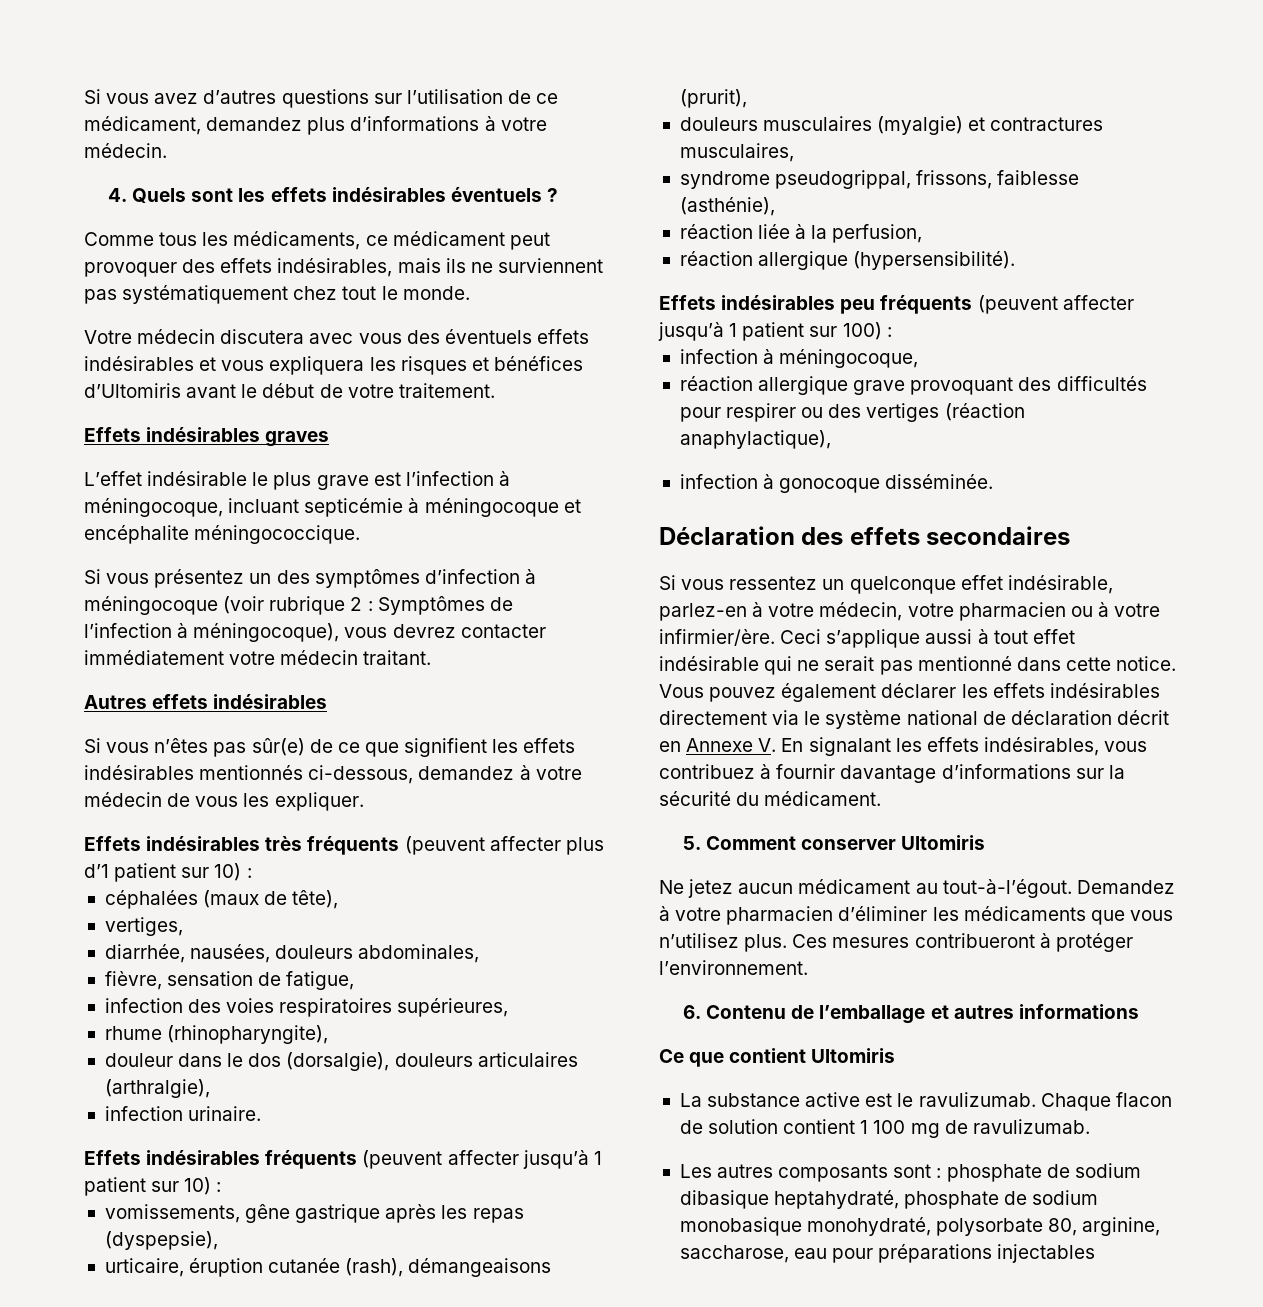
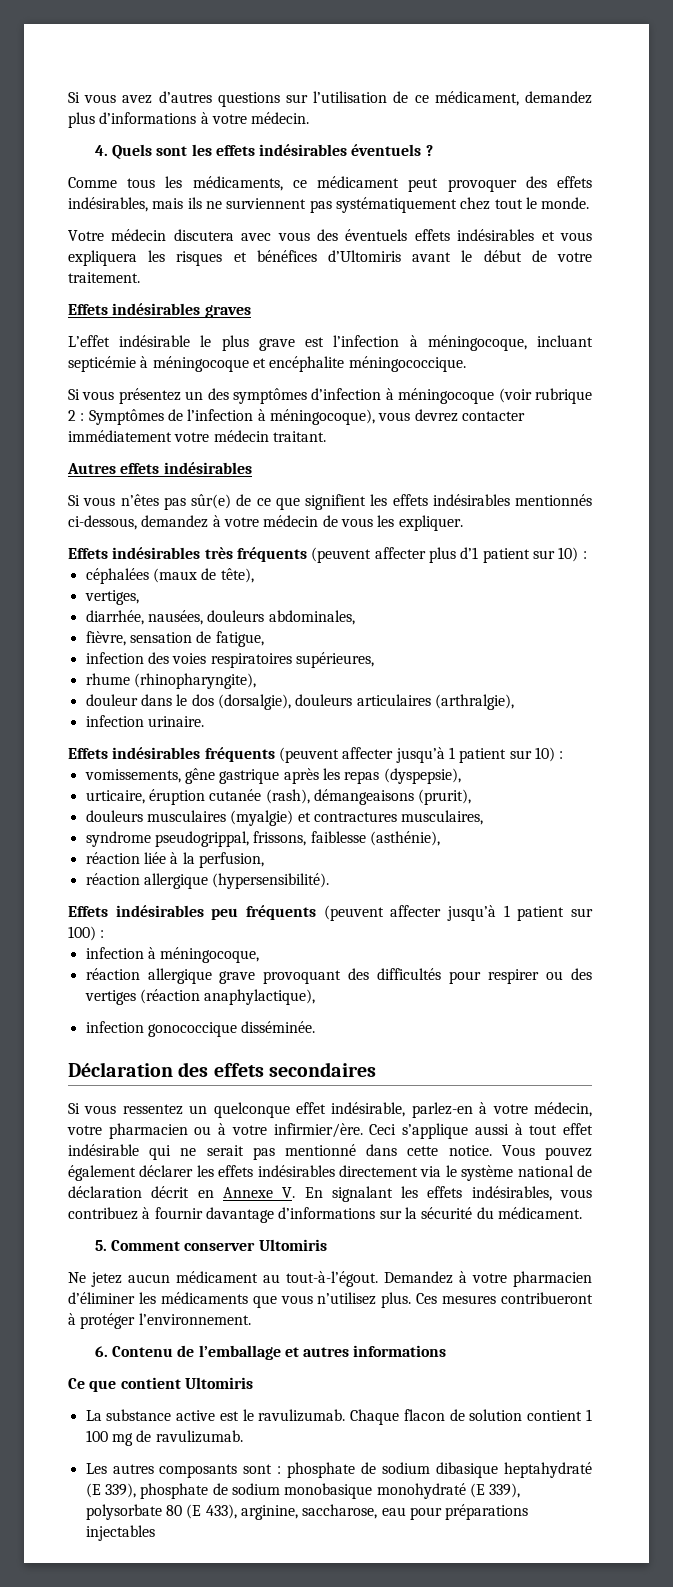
- infection à gonocoque disséminée.
+ infection gonococcique disséminée.
- Les autres composants sont : phosphate de sodium dibasique heptahydraté, phosphate de sodium monobasique monohydraté, polysorbate 80, arginine, saccharose, eau pour préparations injectables
+ Les autres composants sont : phosphate de sodium dibasique heptahydraté (E 339), phosphate de sodium monobasique monohydraté (E 339), polysorbate 80 (E 433), arginine, saccharose, eau pour préparations injectables

